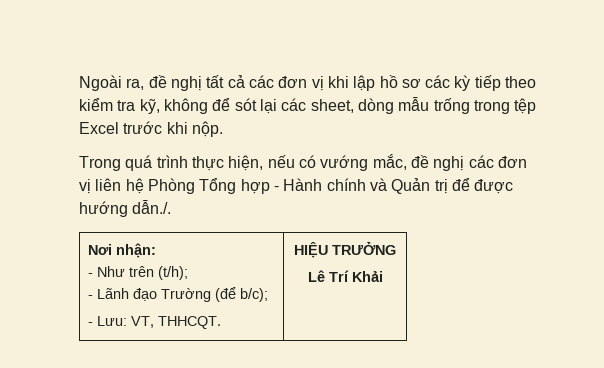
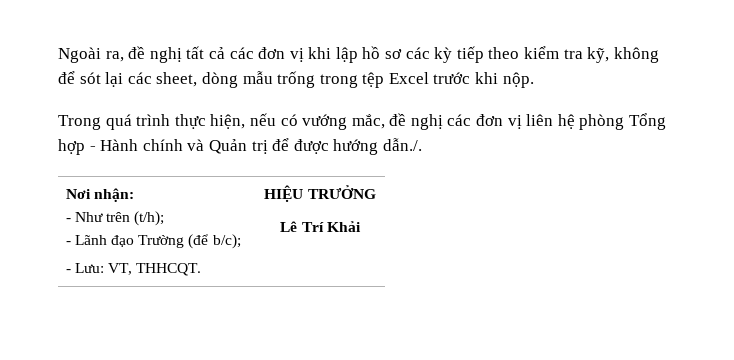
- Trong quá trình thực hiện, nếu có vướng mắc, đề nghị các đơn vị liên hệ Phòng Tổng hợp - Hành chính và Quản trị để được hướng dẫn./.
+ Trong quá trình thực hiện, nếu có vướng mắc, đề nghị các đơn vị liên hệ phòng Tổng hợp - Hành chính và Quản trị để được hướng dẫn./.

